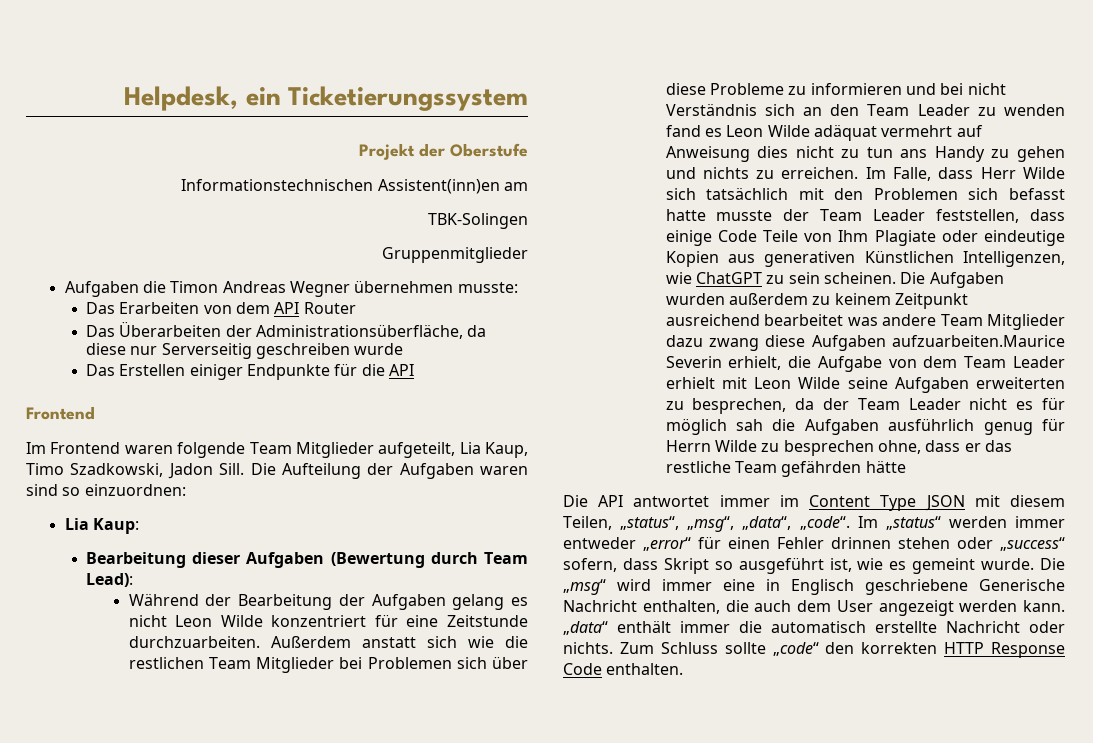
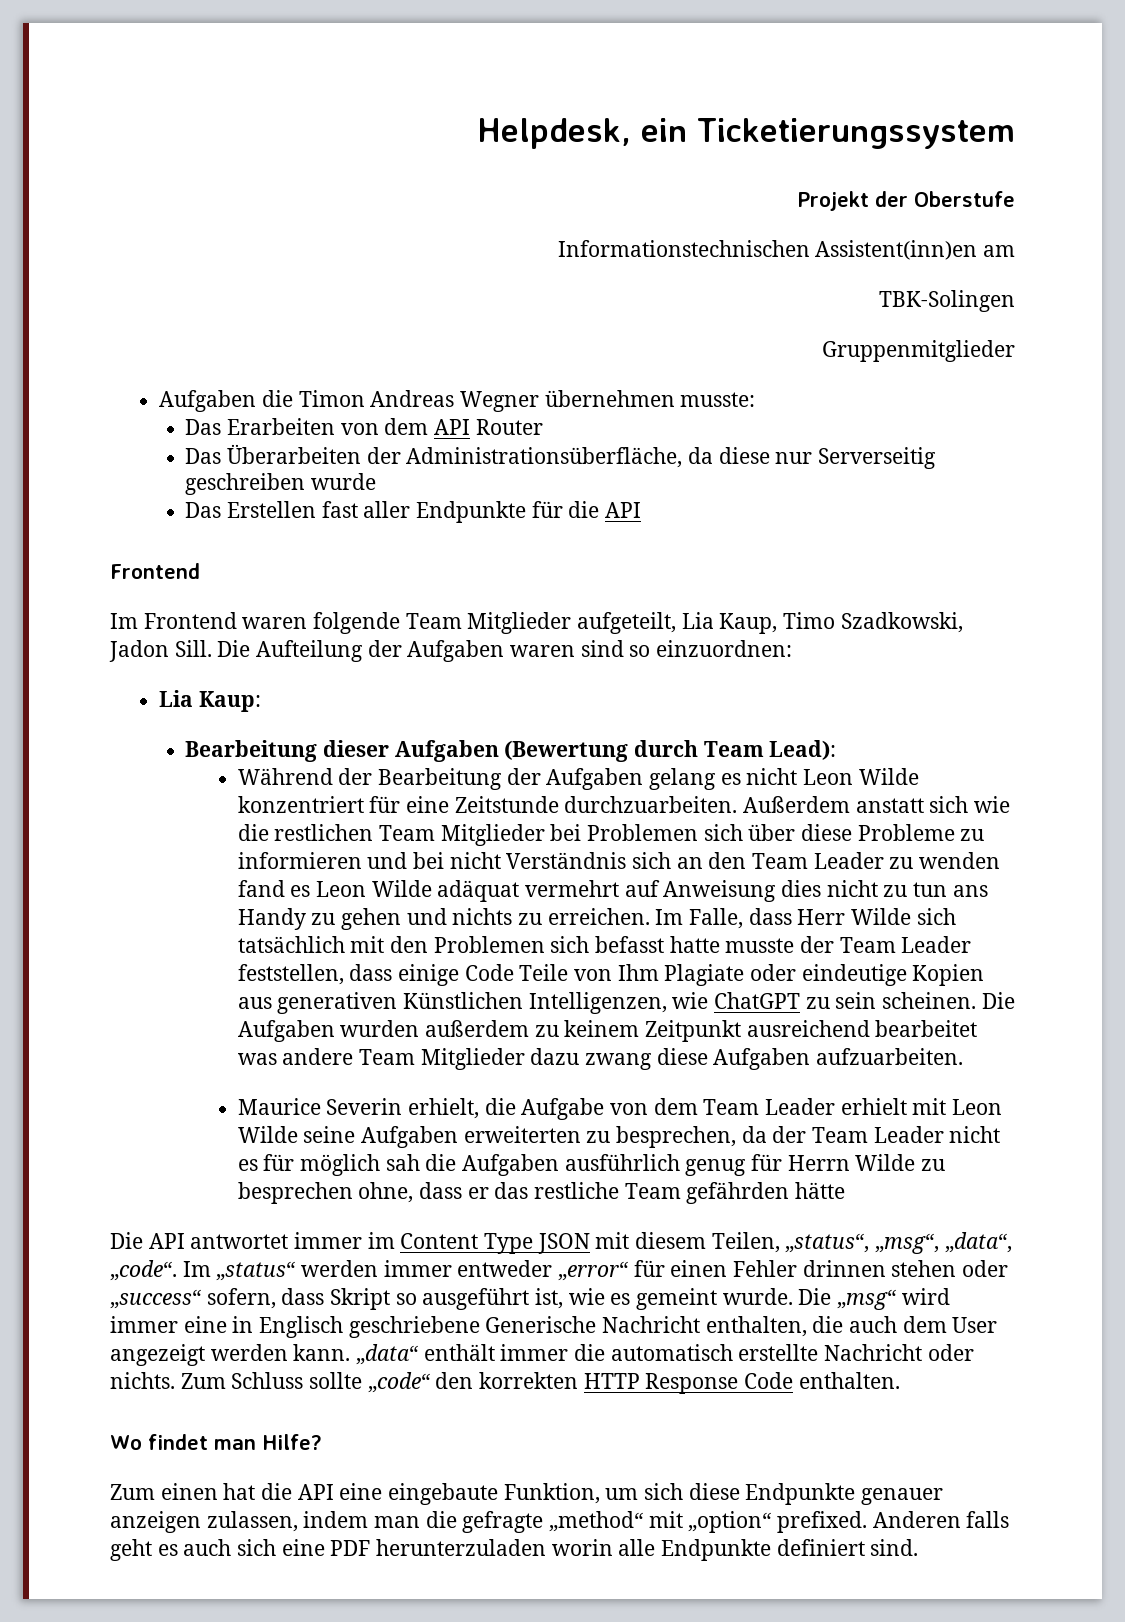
- Das Erstellen einiger Endpunkte für die API
+ Das Erstellen fast aller Endpunkte für die API
- Die Aufgaben wurden außerdem zu keinem Zeitpunkt ausreichend bearbeitet was andere Team Mitglieder dazu zwang diese Aufgaben aufzuarbeiten.Maurice Severin erhielt, die Aufgabe von dem Team Leader erhielt mit Leon Wilde seine Aufgaben erweiterten zu besprechen, da der Team Leader nicht es für möglich sah die Aufgaben ausführlich genug für Herrn Wilde zu besprechen ohne, dass er das restliche Team gefährden hätte
+ Die Aufgaben wurden außerdem zu keinem Zeitpunkt ausreichend bearbeitet was andere Team Mitglieder dazu zwang diese Aufgaben aufzuarbeiten.
+ Maurice Severin erhielt, die Aufgabe von dem Team Leader erhielt mit Leon Wilde seine Aufgaben erweiterten zu besprechen, da der Team Leader nicht es für möglich sah die Aufgaben ausführlich genug für Herrn Wilde zu besprechen ohne, dass er das restliche Team gefährden hätte
+ Wo findet man Hilfe?
+ Zum einen hat die API eine eingebaute Funktion, um sich diese Endpunkte genauer anzeigen zulassen, indem man die gefragte „method“ mit „option“ prefixed. Anderen falls geht es auch sich eine PDF herunterzuladen worin alle Endpunkte definiert sind.

